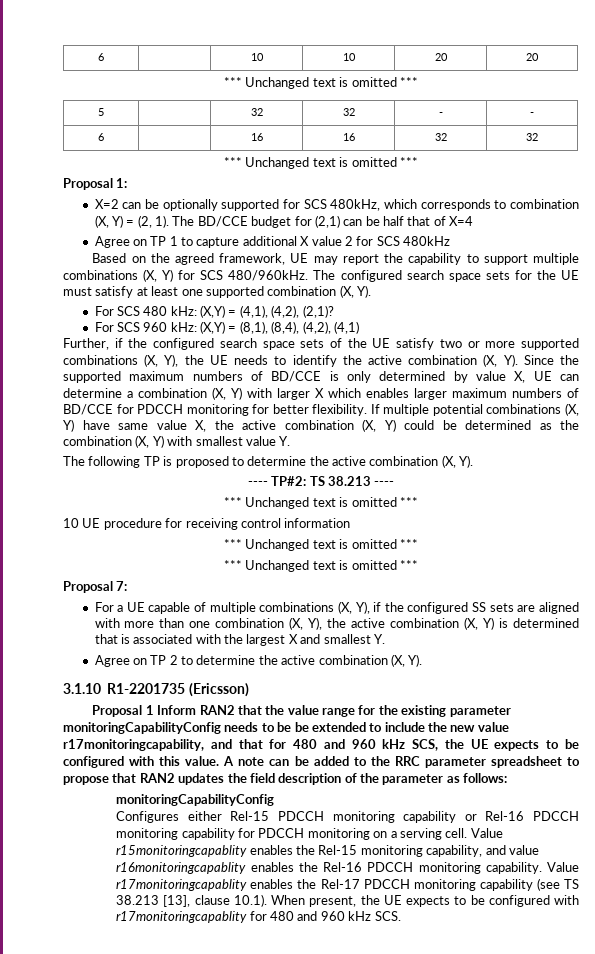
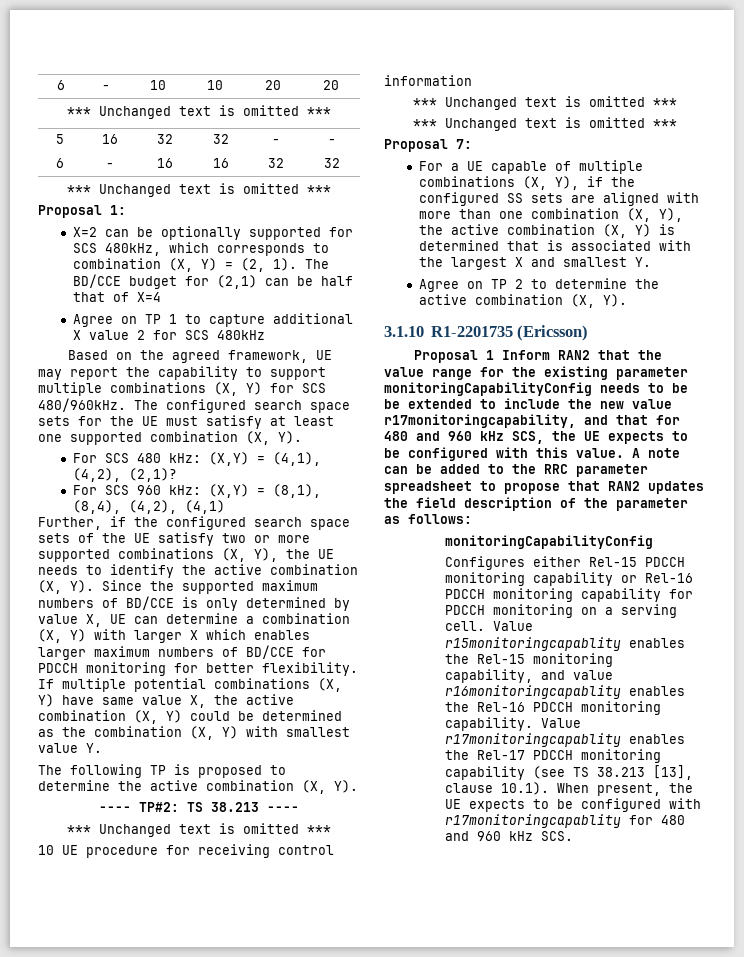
- 6 | | 10 | 10 | 20 | 20
+ 6 | - | 10 | 10 | 20 | 20
- 5 | | 32 | 32 | - | -
+ 5 | 16 | 32 | 32 | - | -
- 6 | | 16 | 16 | 32 | 32
+ 6 | - | 16 | 16 | 32 | 32

